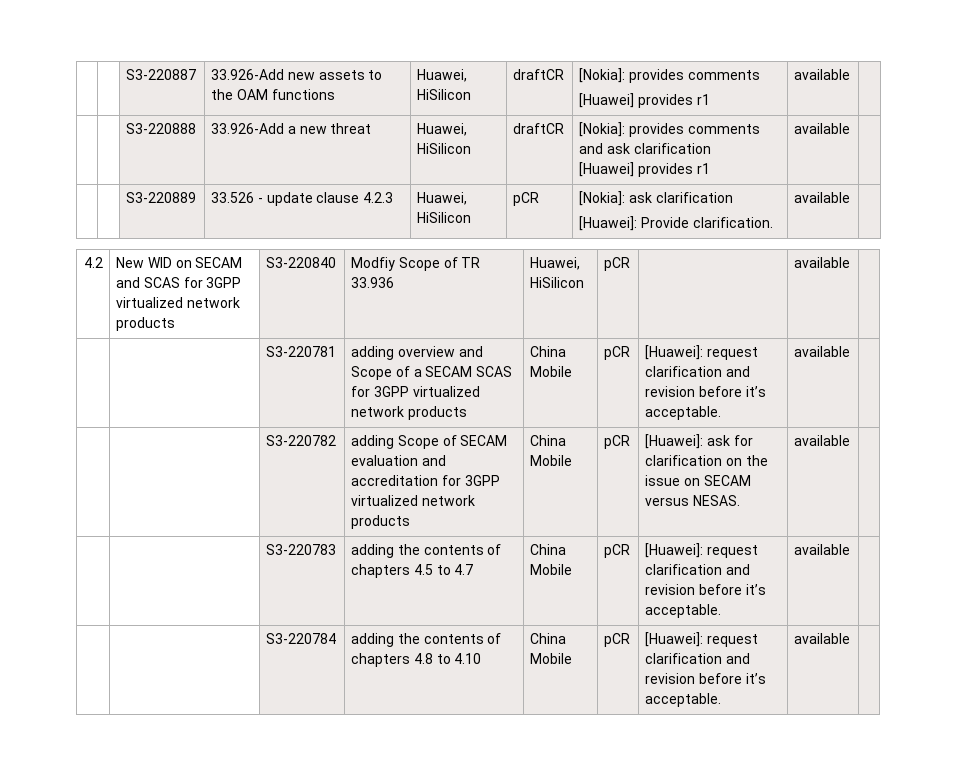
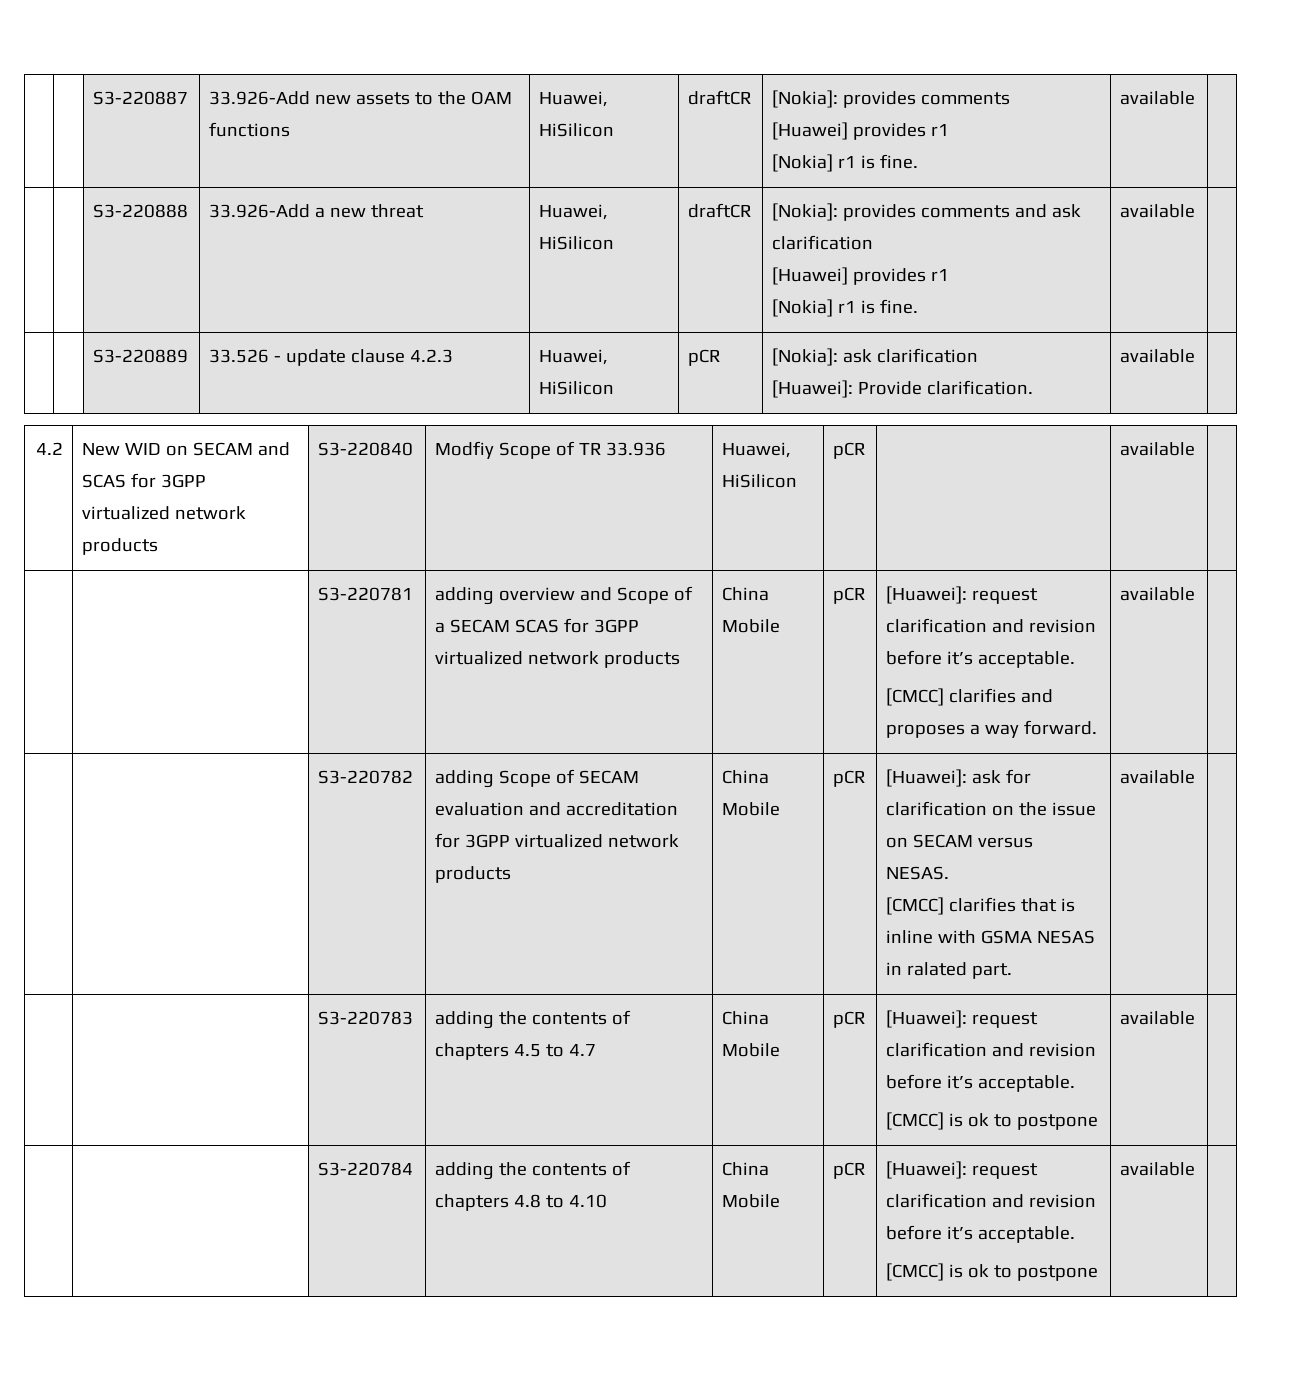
  | | S3-220887 | 33.926-Add new assets to the OAM functions | Huawei, HiSilicon | draftCR | [Nokia]: provides comments
- [Huawei] provides r1 | available |
+ [Huawei] provides r1
+ [Nokia] r1 is fine. | available |
  | | S3-220888 | 33.926-Add a new threat | Huawei, HiSilicon | draftCR | [Nokia]: provides comments and ask clarification
- [Huawei] provides r1 | available |
+ [Huawei] provides r1
+ [Nokia] r1 is fine. | available |
- | | S3-220781 | adding overview and Scope of a SECAM SCAS for 3GPP virtualized network products | China Mobile | pCR | [Huawei]: request clarification and revision before it’s acceptable. | available |
+ | | S3-220781 | adding overview and Scope of a SECAM SCAS for 3GPP virtualized network products | China Mobile | pCR | [Huawei]: request clarification and revision before it’s acceptable.
+ [CMCC] clarifies and proposes a way forward. | available |
- | | S3-220782 | adding Scope of SECAM evaluation and accreditation for 3GPP virtualized network products | China Mobile | pCR | [Huawei]: ask for clarification on the issue on SECAM versus NESAS. | available |
+ | | S3-220782 | adding Scope of SECAM evaluation and accreditation for 3GPP virtualized network products | China Mobile | pCR | [Huawei]: ask for clarification on the issue on SECAM versus NESAS.
+ [CMCC] clarifies that is inline with GSMA NESAS in ralated part. | available |
- | | S3-220783 | adding the contents of chapters 4.5 to 4.7 | China Mobile | pCR | [Huawei]: request clarification and revision before it’s acceptable. | available |
+ | | S3-220783 | adding the contents of chapters 4.5 to 4.7 | China Mobile | pCR | [Huawei]: request clarification and revision before it’s acceptable.
+ [CMCC] is ok to postpone | available |
- | | S3-220784 | adding the contents of chapters 4.8 to 4.10 | China Mobile | pCR | [Huawei]: request clarification and revision before it’s acceptable. | available |
+ | | S3-220784 | adding the contents of chapters 4.8 to 4.10 | China Mobile | pCR | [Huawei]: request clarification and revision before it’s acceptable.
+ [CMCC] is ok to postpone | available |

